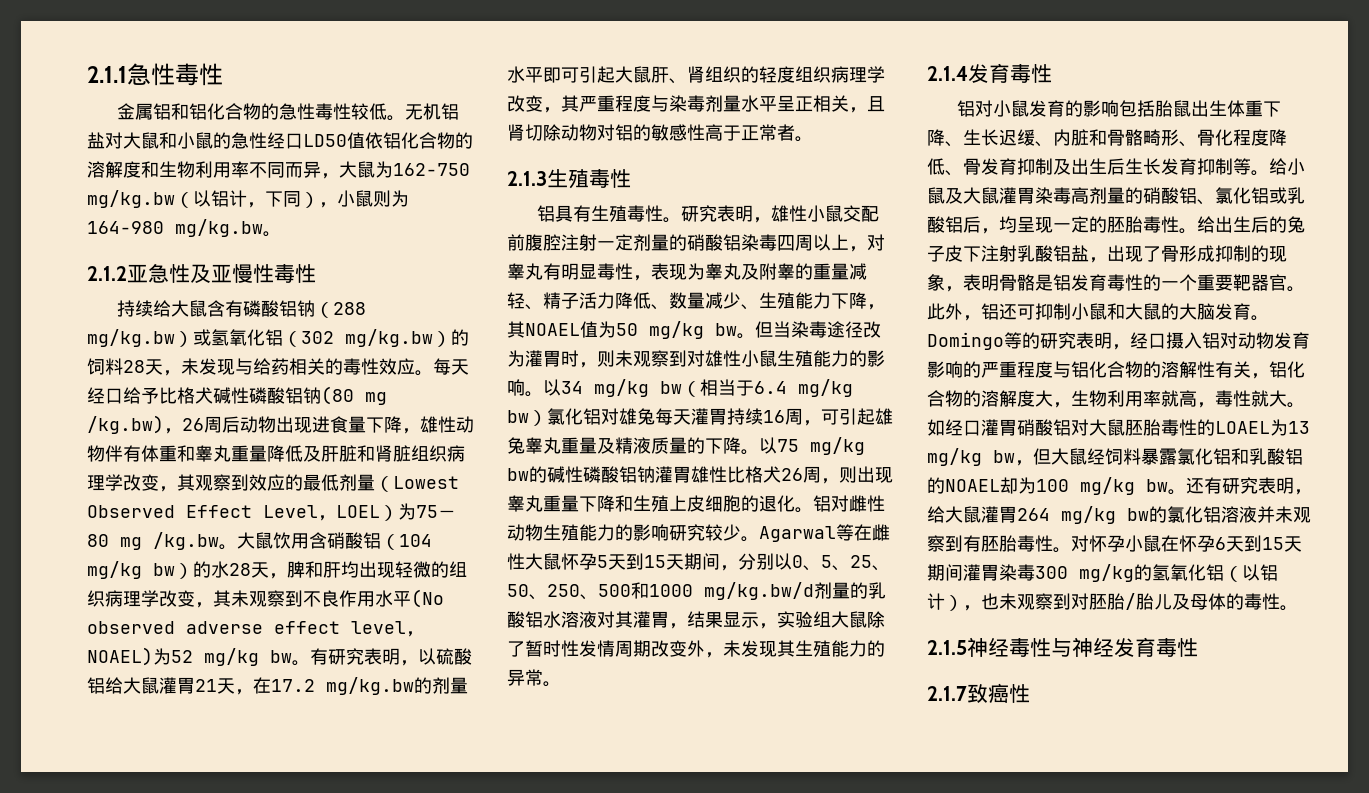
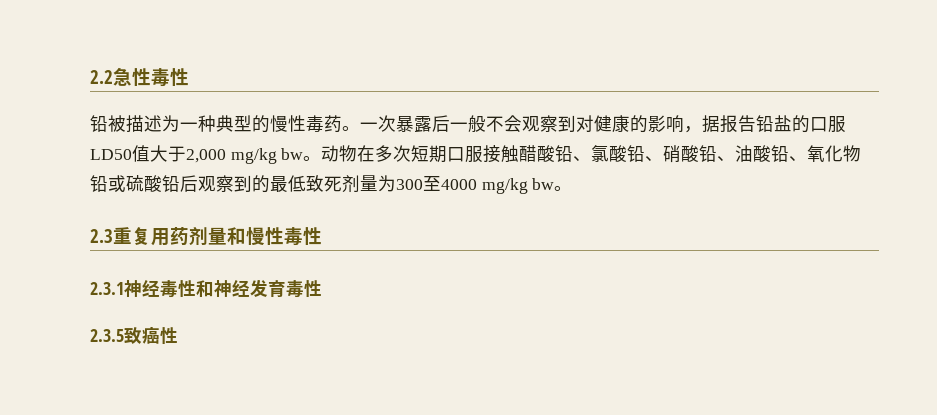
- 2.1.1急性毒性
+ 2.2急性毒性
- 金属铝和铝化合物的急性毒性较低。无机铝盐对大鼠和小鼠的急性经口LD50值依铝化合物的溶解度和生物利用率不同而异，大鼠为162-750 mg/kg.bw（以铝计，下同），小鼠则为164-980 mg/kg.bw。
- 2.1.2亚急性及亚慢性毒性
- 持续给大鼠含有磷酸铝钠（288 mg/kg.bw）或氢氧化铝（302 mg/kg.bw）的饲料28天，未发现与给药相关的毒性效应。每天经口给予比格犬碱性磷酸铝钠(80 mg /kg.bw)，26周后动物出现进食量下降，雄性动物伴有体重和睾丸重量降低及肝脏和肾脏组织病理学改变，其观察到效应的最低剂量（Lowest Observed Effect Level，LOEL）为75－80 mg /kg.bw。大鼠饮用含硝酸铝（104 mg/kg bw）的水28天，脾和肝均出现轻微的组织病理学改变，其未观察到不良作用水平(No observed adverse effect level，NOAEL)为52 mg/kg bw。有研究表明，以硫酸铝给大鼠灌胃21天，在17.2 mg/kg.bw的剂量水平即可引起大鼠肝、肾组织的轻度组织病理学改变，其严重程度与染毒剂量水平呈正相关，且肾切除动物对铝的敏感性高于正常者。
- 2.1.3生殖毒性
- 铝具有生殖毒性。研究表明，雄性小鼠交配前腹腔注射一定剂量的硝酸铝染毒四周以上，对睾丸有明显毒性，表现为睾丸及附睾的重量减轻、精子活力降低、数量减少、生殖能力下降，其NOAEL值为50 mg/kg bw。但当染毒途径改为灌胃时，则未观察到对雄性小鼠生殖能力的影响。以34 mg/kg bw（相当于6.4 mg/kg bw）氯化铝对雄兔每天灌胃持续16周，可引起雄兔睾丸重量及精液质量的下降。以75 mg/kg bw的碱性磷酸铝钠灌胃雄性比格犬26周，则出现睾丸重量下降和生殖上皮细胞的退化。铝对雌性动物生殖能力的影响研究较少。Agarwal等在雌性大鼠怀孕5天到15天期间，分别以0、5、25、50、250、500和1000 mg/kg.bw/d剂量的乳酸铝水溶液对其灌胃，结果显示，实验组大鼠除了暂时性发情周期改变外，未发现其生殖能力的异常。
- 2.1.4发育毒性
- 铝对小鼠发育的影响包括胎鼠出生体重下降、生长迟缓、内脏和骨骼畸形、骨化程度降低、骨发育抑制及出生后生长发育抑制等。给小鼠及大鼠灌胃染毒高剂量的硝酸铝、氯化铝或乳酸铝后，均呈现一定的胚胎毒性。给出生后的兔子皮下注射乳酸铝盐，出现了骨形成抑制的现象，表明骨骼是铝发育毒性的一个重要靶器官。此外，铝还可抑制小鼠和大鼠的大脑发育。Domingo等的研究表明，经口摄入铝对动物发育影响的严重程度与铝化合物的溶解性有关，铝化合物的溶解度大，生物利用率就高，毒性就大。如经口灌胃硝酸铝对大鼠胚胎毒性的LOAEL为13 mg/kg bw，但大鼠经饲料暴露氯化铝和乳酸铝的NOAEL却为100 mg/kg bw。还有研究表明，给大鼠灌胃264 mg/kg bw的氯化铝溶液并未观察到有胚胎毒性。对怀孕小鼠在怀孕6天到15天期间灌胃染毒300 mg/kg的氢氧化铝（以铝计），也未观察到对胚胎/胎儿及母体的毒性。
- 2.1.5神经毒性与神经发育毒性
+ 铅被描述为一种典型的慢性毒药。一次暴露后一般不会观察到对健康的影响，据报告铅盐的口服LD50值大于2,000 mg/kg bw。动物在多次短期口服接触醋酸铅、氯酸铅、硝酸铅、油酸铅、氧化物铅或硫酸铅后观察到的最低致死剂量为300至4000 mg/kg bw。
+ 2.3重复用药剂量和慢性毒性
+ 2.3.1神经毒性和神经发育毒性
- 2.1.7致癌性
+ 2.3.5致癌性

